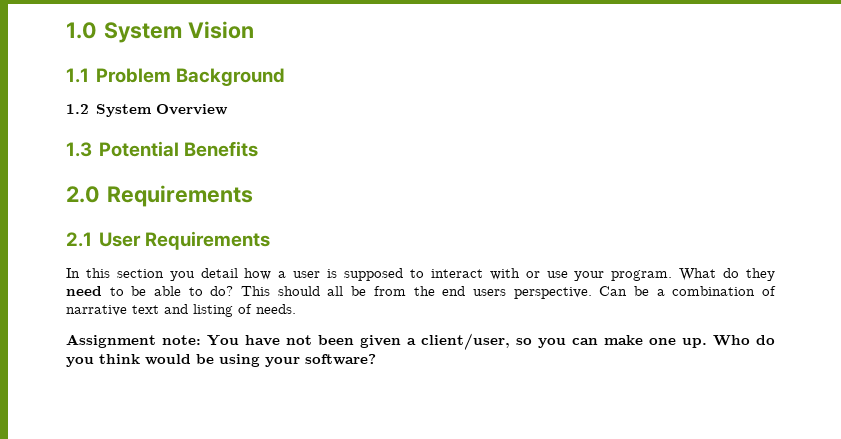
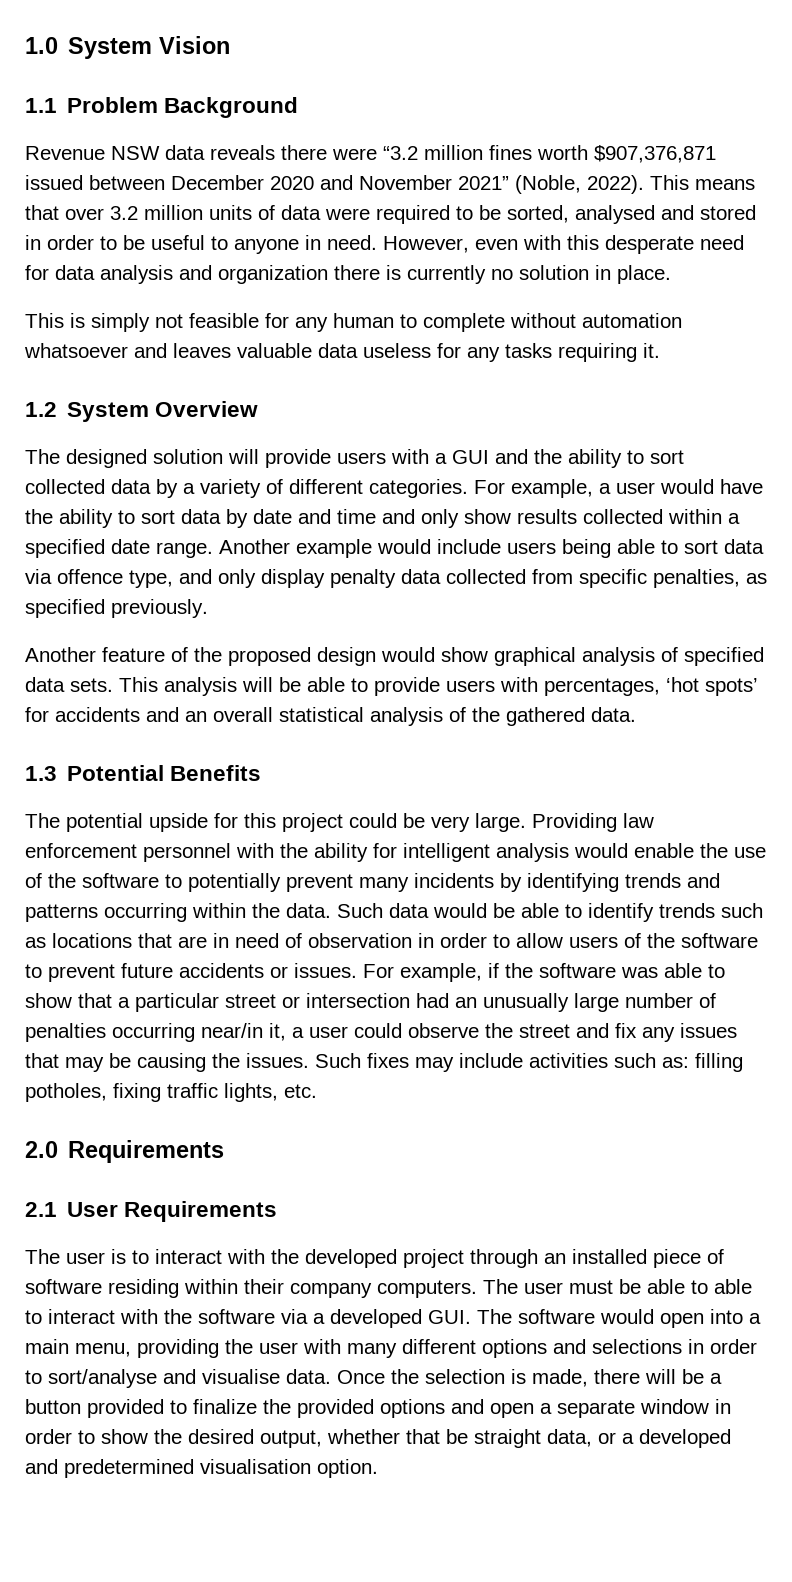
+ Revenue NSW data reveals there were “3.2 million fines worth $907,376,871 issued between December 2020 and November 2021” (Noble, 2022). This means that over 3.2 million units of data were required to be sorted, analysed and stored in order to be useful to anyone in need. However, even with this desperate need for data analysis and organization there is currently no solution in place.
+ This is simply not feasible for any human to complete without automation whatsoever and leaves valuable data useless for any tasks requiring it.
  1.2 System Overview
+ The designed solution will provide users with a GUI and the ability to sort collected data by a variety of different categories. For example, a user would have the ability to sort data by date and time and only show results collected within a specified date range. Another example would include users being able to sort data via offence type, and only display penalty data collected from specific penalties, as specified previously.
+ Another feature of the proposed design would show graphical analysis of specified data sets. This analysis will be able to provide users with percentages, ‘hot spots’ for accidents and an overall statistical analysis of the gathered data.
  1.3 Potential Benefits
+ The potential upside for this project could be very large. Providing law enforcement personnel with the ability for intelligent analysis would enable the use of the software to potentially prevent many incidents by identifying trends and patterns occurring within the data. Such data would be able to identify trends such as locations that are in need of observation in order to allow users of the software to prevent future accidents or issues. For example, if the software was able to show that a particular street or intersection had an unusually large number of penalties occurring near/in it, a user could observe the street and fix any issues that may be causing the issues. Such fixes may include activities such as: filling potholes, fixing traffic lights, etc.
- In this section you detail how a user is supposed to interact with or use your program. What do they need to be able to do? This should all be from the end users perspective. Can be a combination of narrative text and listing of needs.
- Assignment note: You have not been given a client/user, so you can make one up. Who do you think would be using your software?
+ The user is to interact with the developed project through an installed piece of software residing within their company computers. The user must be able to able to interact with the software via a developed GUI. The software would open into a main menu, providing the user with many different options and selections in order to sort/analyse and visualise data. Once the selection is made, there will be a button provided to finalize the provided options and open a separate window in order to show the desired output, whether that be straight data, or a developed and predetermined visualisation option.

